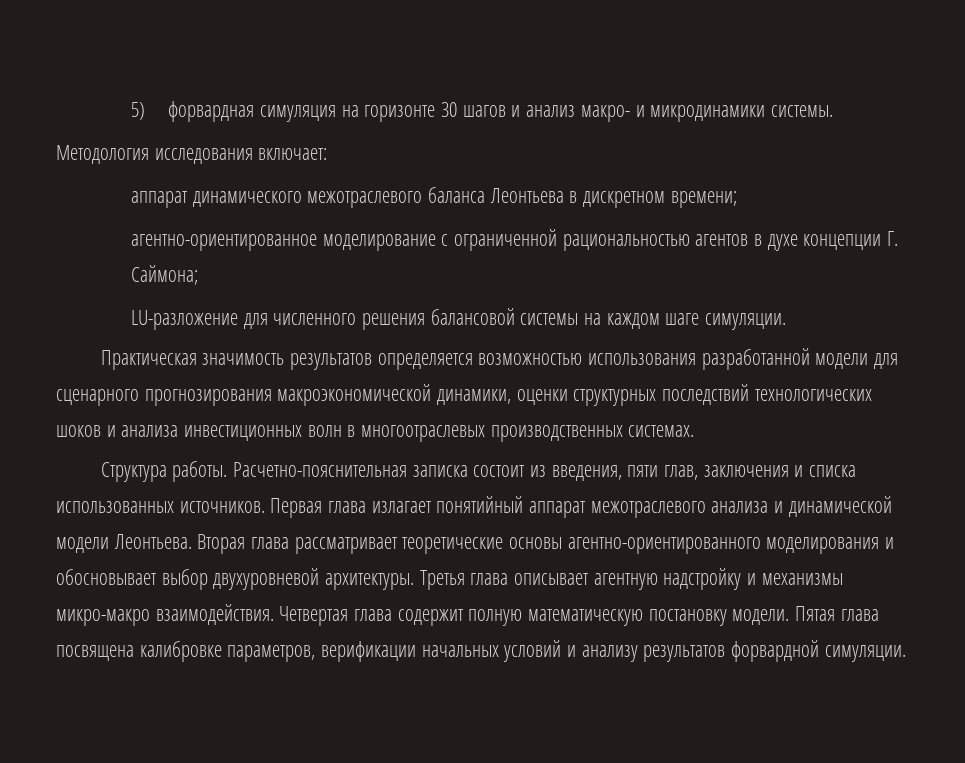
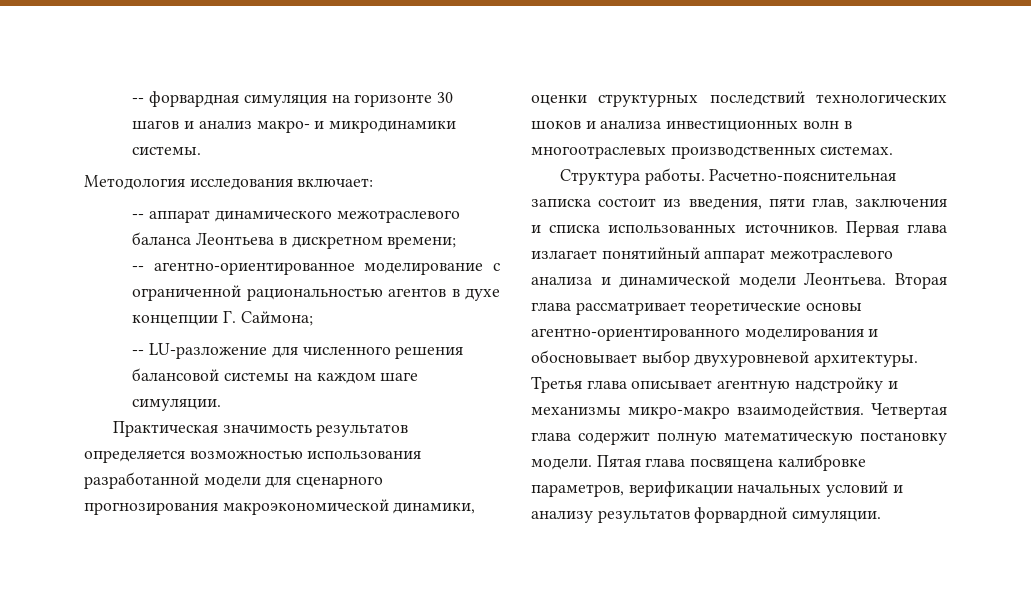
- 5) форвардная симуляция на горизонте 30 шагов и анализ макро- и микродинамики системы.
+ -- форвардная симуляция на горизонте 30 шагов и анализ макро- и микродинамики системы.
- аппарат динамического межотраслевого баланса Леонтьева в дискретном времени;
+ -- аппарат динамического межотраслевого баланса Леонтьева в дискретном времени;
- агентно-ориентированное моделирование с ограниченной рациональностью агентов в духе концепции Г. Саймона;
+ -- агентно-ориентированное моделирование с ограниченной рациональностью агентов в духе концепции Г. Саймона;
- LU-разложение для численного решения балансовой системы на каждом шаге симуляции.
+ -- LU-разложение для численного решения балансовой системы на каждом шаге симуляции.

